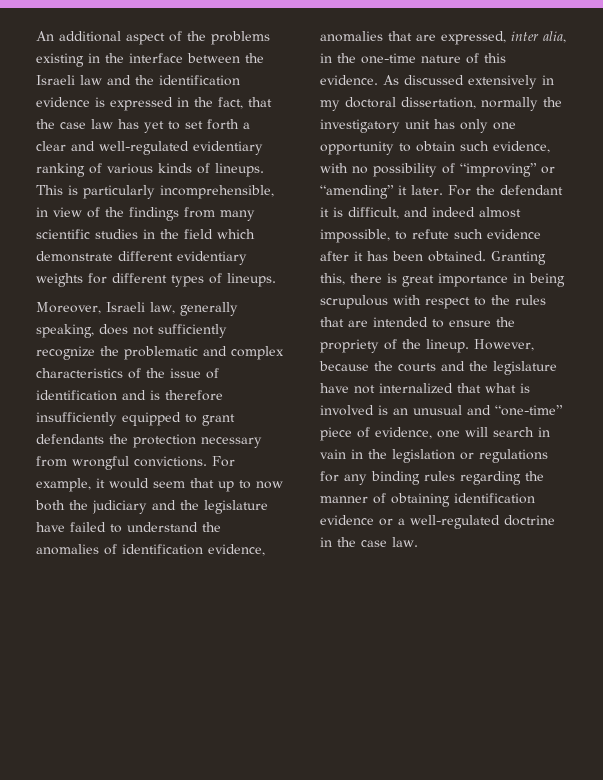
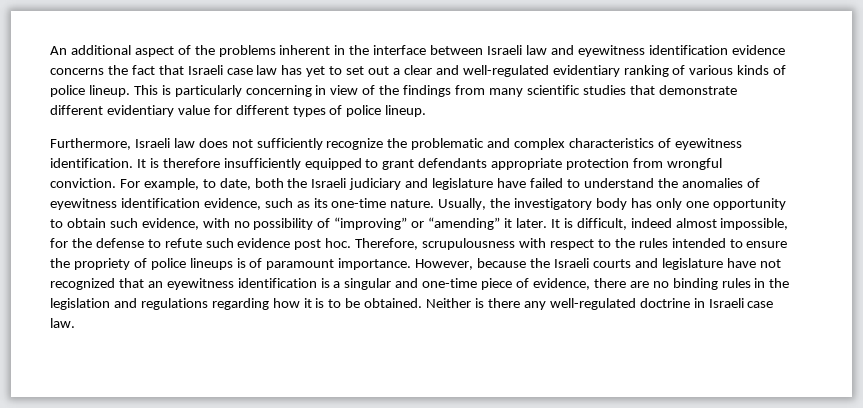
- An additional aspect of the problems existing in the interface between the Israeli law and the identification evidence is expressed in the fact, that the case law has yet to set forth a clear and well-regulated evidentiary ranking of various kinds of lineups.
+ An additional aspect of the problems inherent in the interface between Israeli law and eyewitness identification evidence concerns the fact that Israeli case law has yet to set out a clear and well-regulated evidentiary ranking of various kinds of police lineup.
- This is particularly incomprehensible, in view of the findings from many scientific studies in the field which demonstrate different evidentiary weights for different types of lineups.
- Moreover, Israeli law, generally speaking, does not sufficiently recognize the problematic and complex characteristics of the issue of identification and is therefore insufficiently equipped to grant defendants the protection necessary from wrongful convictions.
+ This is particularly concerning in view of the findings from many scientific studies that demonstrate different evidentiary value for different types of police lineup.
+ Furthermore, Israeli law does not sufficiently recognize the problematic and complex characteristics of eyewitness identification. It is therefore insufficiently equipped to grant defendants appropriate protection from wrongful conviction.
- For example, it would seem that up to now both the judiciary and the legislature have failed to understand the anomalies of identification evidence, anomalies that are expressed, inter alia, in the one-time nature of this evidence. As discussed extensively in my doctoral dissertation, normally the investigatory unit has only one opportunity to obtain such evidence, with no possibility of “improving” or “amending” it later.
+ For example, to date, both the Israeli judiciary and legislature have failed to understand the anomalies of eyewitness identification evidence, such as its one-time nature. Usually, the investigatory body has only one opportunity to obtain such evidence, with no possibility of “improving” or “amending” it later.
- For the defendant it is difficult, and indeed almost impossible, to refute such evidence after it has been obtained. Granting this, there is great importance in being scrupulous with respect to the rules that are intended to ensure the propriety of the lineup.
+ It is difficult, indeed almost impossible, for the defense to refute such evidence post hoc. Therefore, scrupulousness with respect to the rules intended to ensure the propriety of police lineups is of paramount importance.
- However, because the courts and the legislature have not internalized that what is involved is an unusual and “one-time” piece of evidence, one will search in vain in the legislation or regulations for any binding rules regarding the manner of obtaining identification evidence or a well-regulated doctrine in the case law.
+ However, because the Israeli courts and legislature have not recognized that an eyewitness identification is a singular and one-time piece of evidence, there are no binding rules in the legislation and regulations regarding how it is to be obtained. Neither is there any well-regulated doctrine in Israeli case law.

